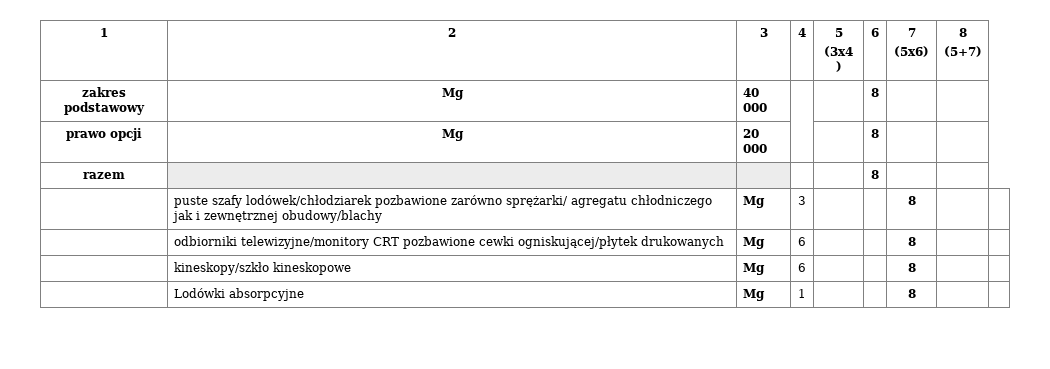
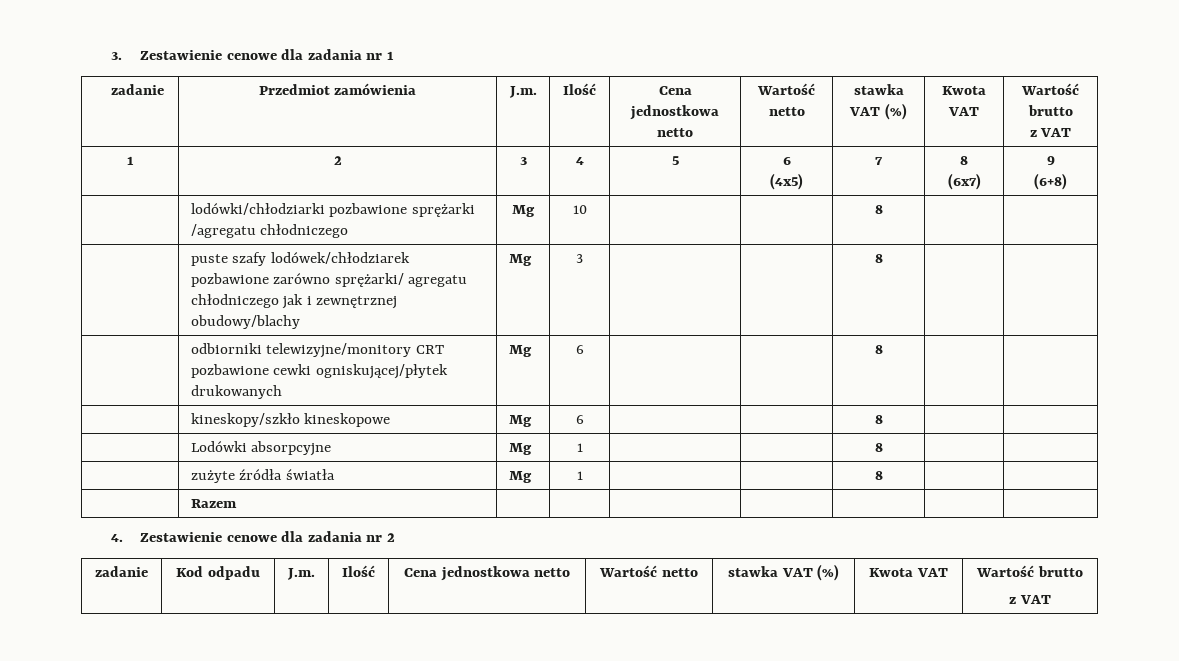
+ 3. Zestawienie cenowe dla zadania nr 1
+ zadanie | Przedmiot zamówienia | J.m. | Ilość | Cena jednostkowa netto | Wartość netto | stawka VAT (%) | Kwota VAT | Wartość brutto
+ z VAT
- 1 | 2 | 3 | 4 | 5
- (3x4 ) | 6 | 7
- (5x6) | 8
- (5+7)
- zakres podstawowy | Mg | 40 000 | | | 8 | |
- prawo opcji | Mg | 20 000 | | | 8 | |
- razem | | | | | 8 | |
+ 1 | 2 | 3 | 4 | 5 | 6
+ (4x5) | 7 | 8
+ (6x7) | 9
+ (6+8)
+ | lodówki/chłodziarki pozbawione sprężarki /agregatu chłodniczego | Mg | 10 | | | 8 | |
+ | zużyte źródła światła | Mg | 1 | | | 8 | |
+ | Razem | | | | | | |
+ 4. Zestawienie cenowe dla zadania nr 2
+ zadanie | Kod odpadu | J.m. | Ilość | Cena jednostkowa netto | Wartość netto | stawka VAT (%) | Kwota VAT | Wartość brutto
+ z VAT

